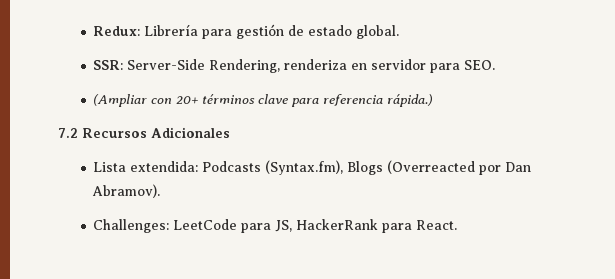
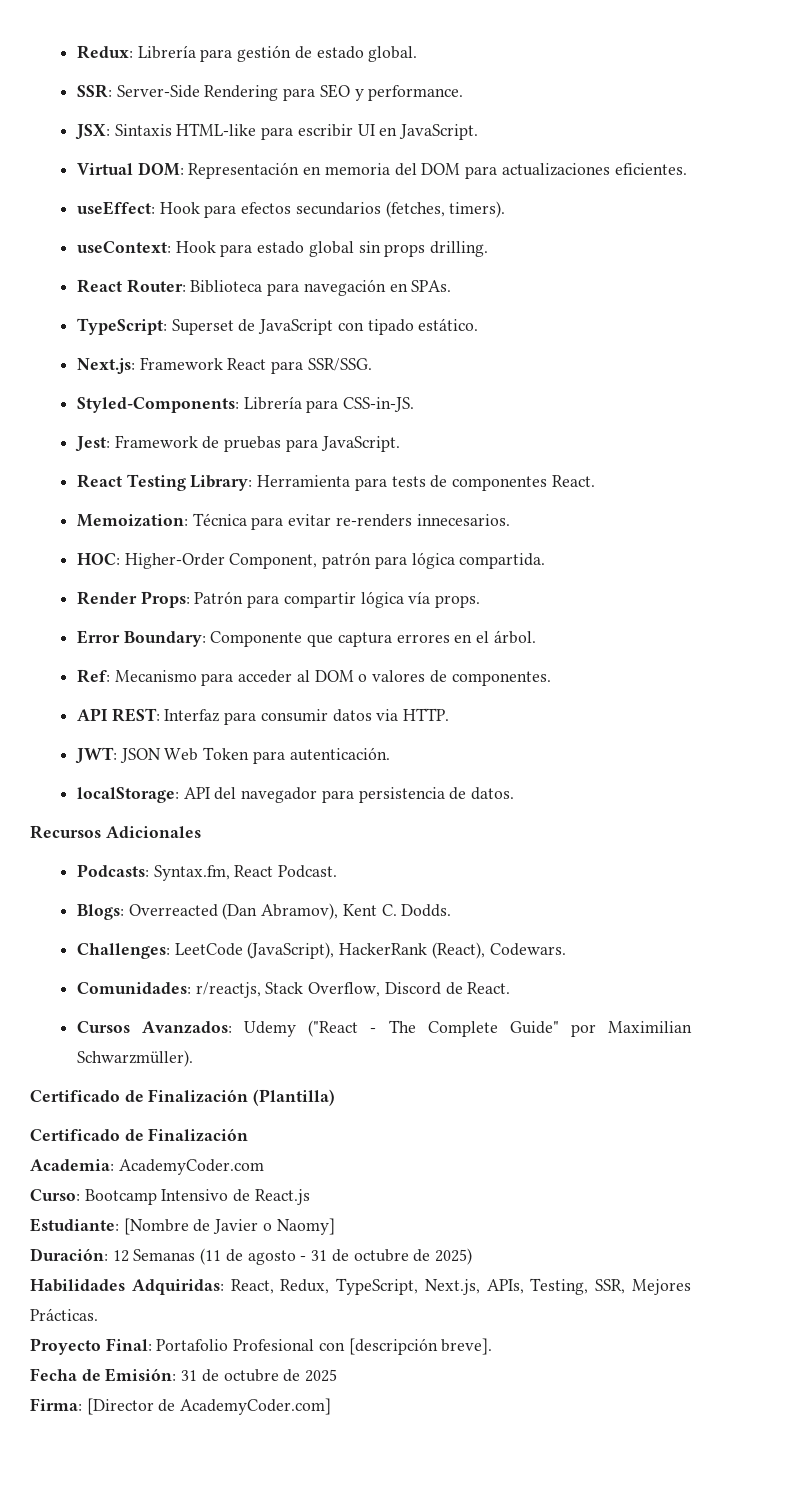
- SSR: Server-Side Rendering, renderiza en servidor para SEO.
- (Ampliar con 20+ términos clave para referencia rápida.)
- 7.2 Recursos Adicionales
- Lista extendida: Podcasts (Syntax.fm), Blogs (Overreacted por Dan Abramov).
- Challenges: LeetCode para JS, HackerRank para React.
+ SSR: Server-Side Rendering para SEO y performance.
+ JSX: Sintaxis HTML-like para escribir UI en JavaScript.
+ Virtual DOM: Representación en memoria del DOM para actualizaciones eficientes.
+ useEffect: Hook para efectos secundarios (fetches, timers).
+ useContext: Hook para estado global sin props drilling.
+ React Router: Biblioteca para navegación en SPAs.
+ TypeScript: Superset de JavaScript con tipado estático.
+ Next.js: Framework React para SSR/SSG.
+ Styled-Components: Librería para CSS-in-JS.
+ Jest: Framework de pruebas para JavaScript.
+ React Testing Library: Herramienta para tests de componentes React.
+ Memoization: Técnica para evitar re-renders innecesarios.
+ HOC: Higher-Order Component, patrón para lógica compartida.
+ Render Props: Patrón para compartir lógica vía props.
+ Error Boundary: Componente que captura errores en el árbol.
+ Ref: Mecanismo para acceder al DOM o valores de componentes.
+ API REST: Interfaz para consumir datos via HTTP.
+ JWT: JSON Web Token para autenticación.
+ localStorage: API del navegador para persistencia de datos.
+ Recursos Adicionales
+ Podcasts: Syntax.fm, React Podcast.
+ Blogs: Overreacted (Dan Abramov), Kent C. Dodds.
+ Challenges: LeetCode (JavaScript), HackerRank (React), Codewars.
+ Comunidades: r/reactjs, Stack Overflow, Discord de React.
+ Cursos Avanzados: Udemy ("React - The Complete Guide" por Maximilian Schwarzmüller).
+ Certificado de Finalización (Plantilla)
+ Certificado de Finalización
+ Academia: AcademyCoder.com
+ Curso: Bootcamp Intensivo de React.js
+ Estudiante: [Nombre de Javier o Naomy]
+ Duración: 12 Semanas (11 de agosto - 31 de octubre de 2025)
+ Habilidades Adquiridas: React, Redux, TypeScript, Next.js, APIs, Testing, SSR, Mejores Prácticas.
+ Proyecto Final: Portafolio Profesional con [descripción breve].
+ Fecha de Emisión: 31 de octubre de 2025
+ Firma: [Director de AcademyCoder.com]

